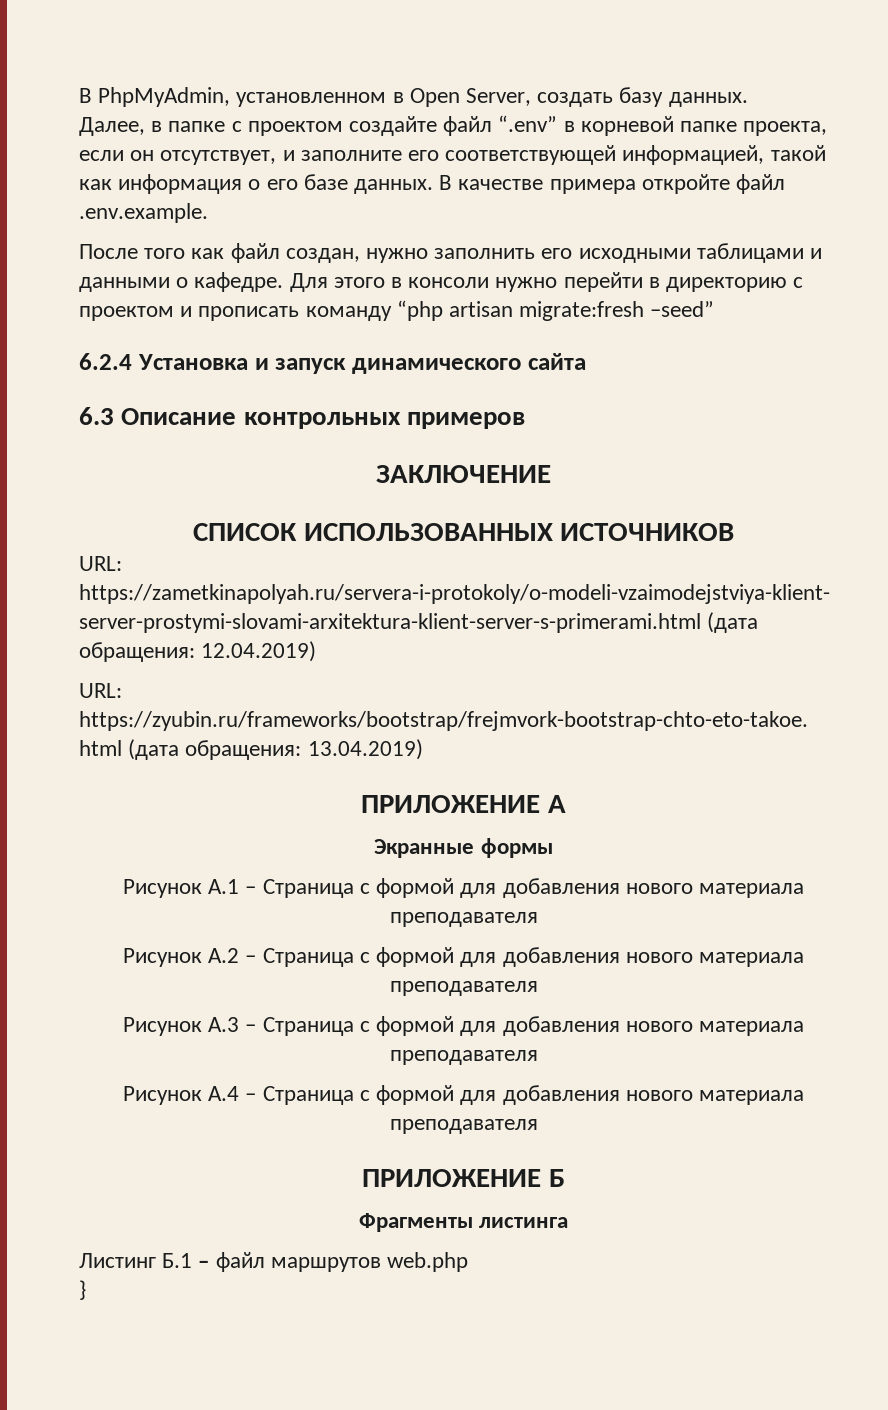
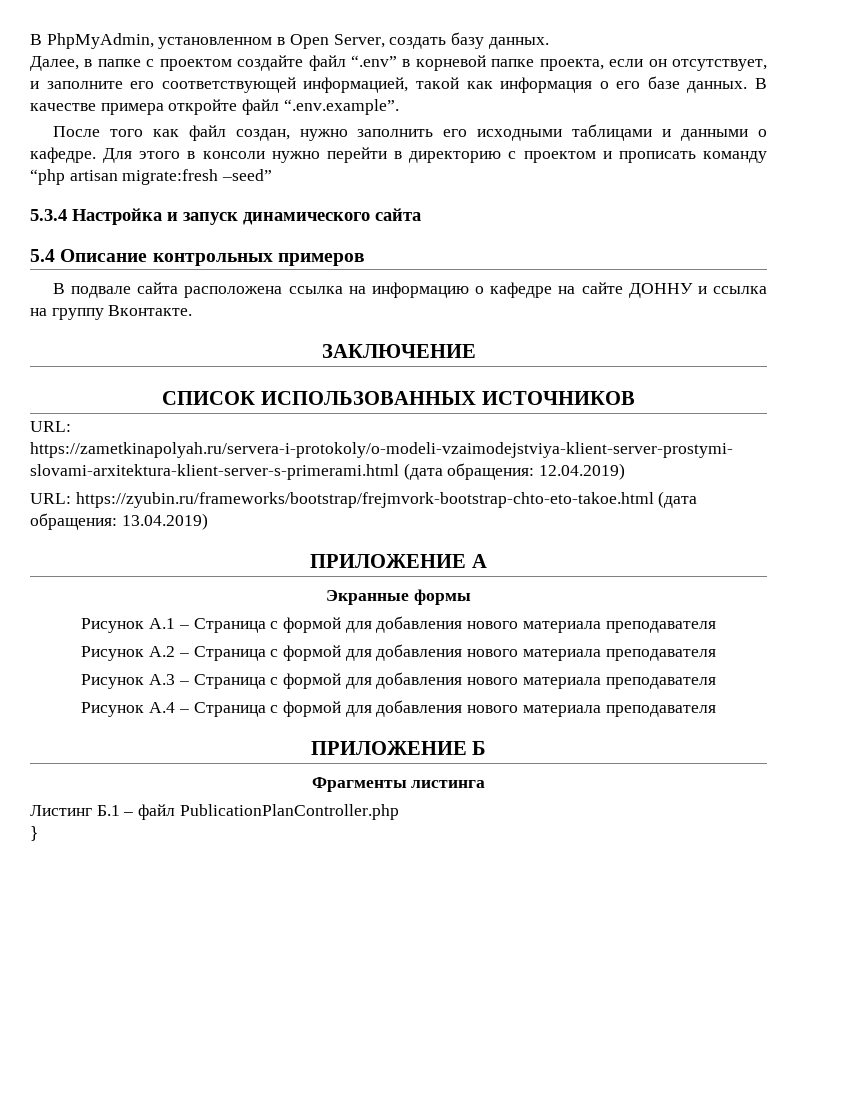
- В качестве примера откройте файл .env.example.
+ В качестве примера откройте файл “.env.example”.
- 6.2.4 Установка и запуск динамического сайта
+ 5.3.4 Настройка и запуск динамического сайта
- 6.3 Описание контрольных примеров
+ 5.4 Описание контрольных примеров
+ В подвале сайта расположена ссылка на информацию о кафедре на сайте ДОННУ и ссылка на группу Вконтакте.
- Листинг Б.1 – файл маршрутов web.php
+ Листинг Б.1 – файл PublicationPlanController.php

